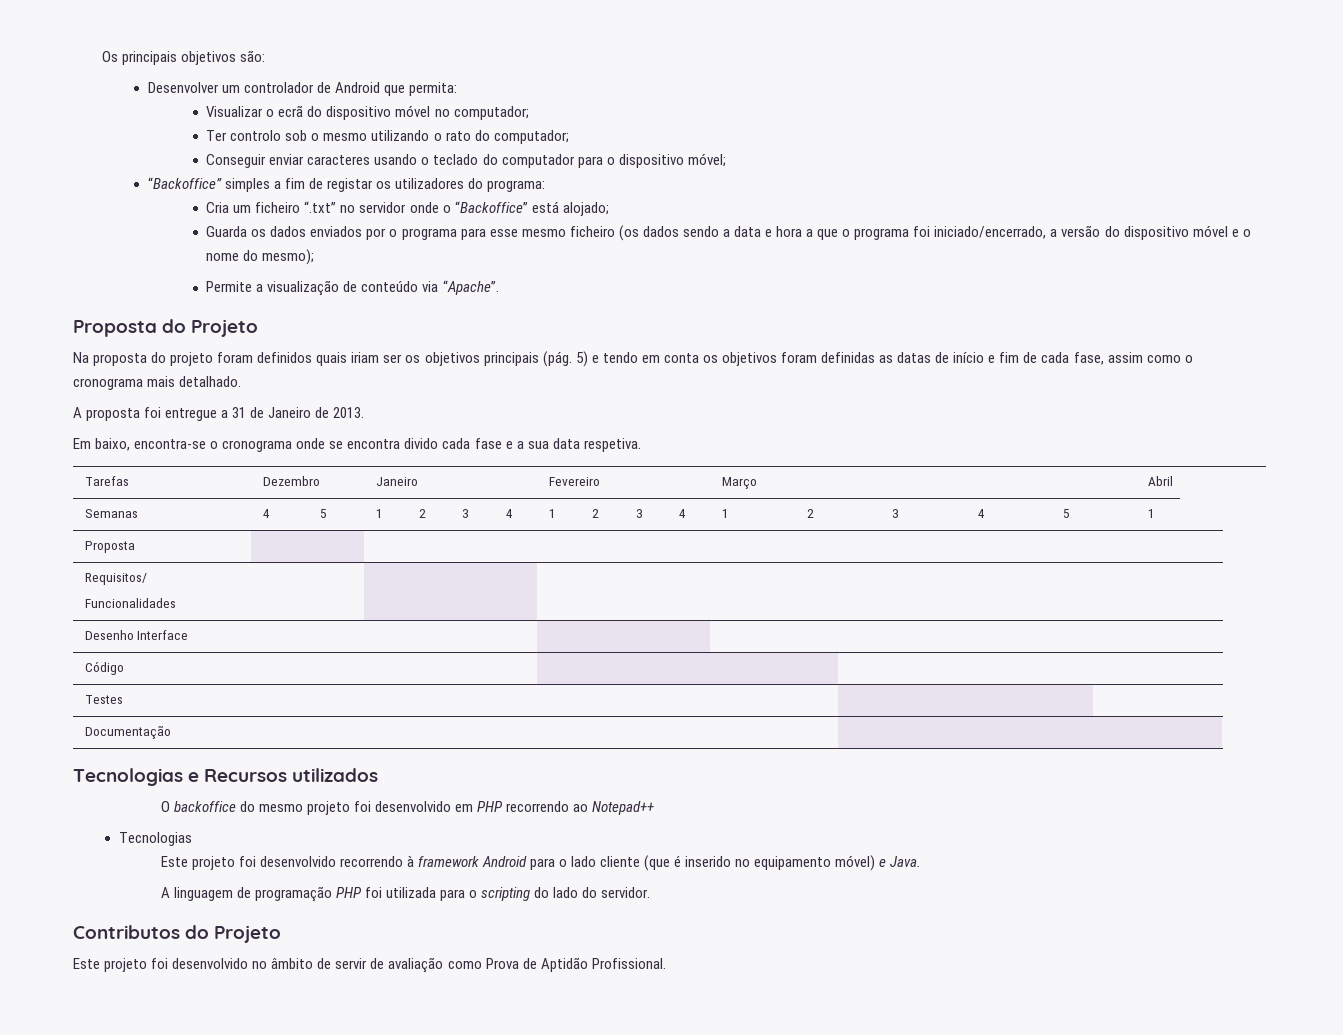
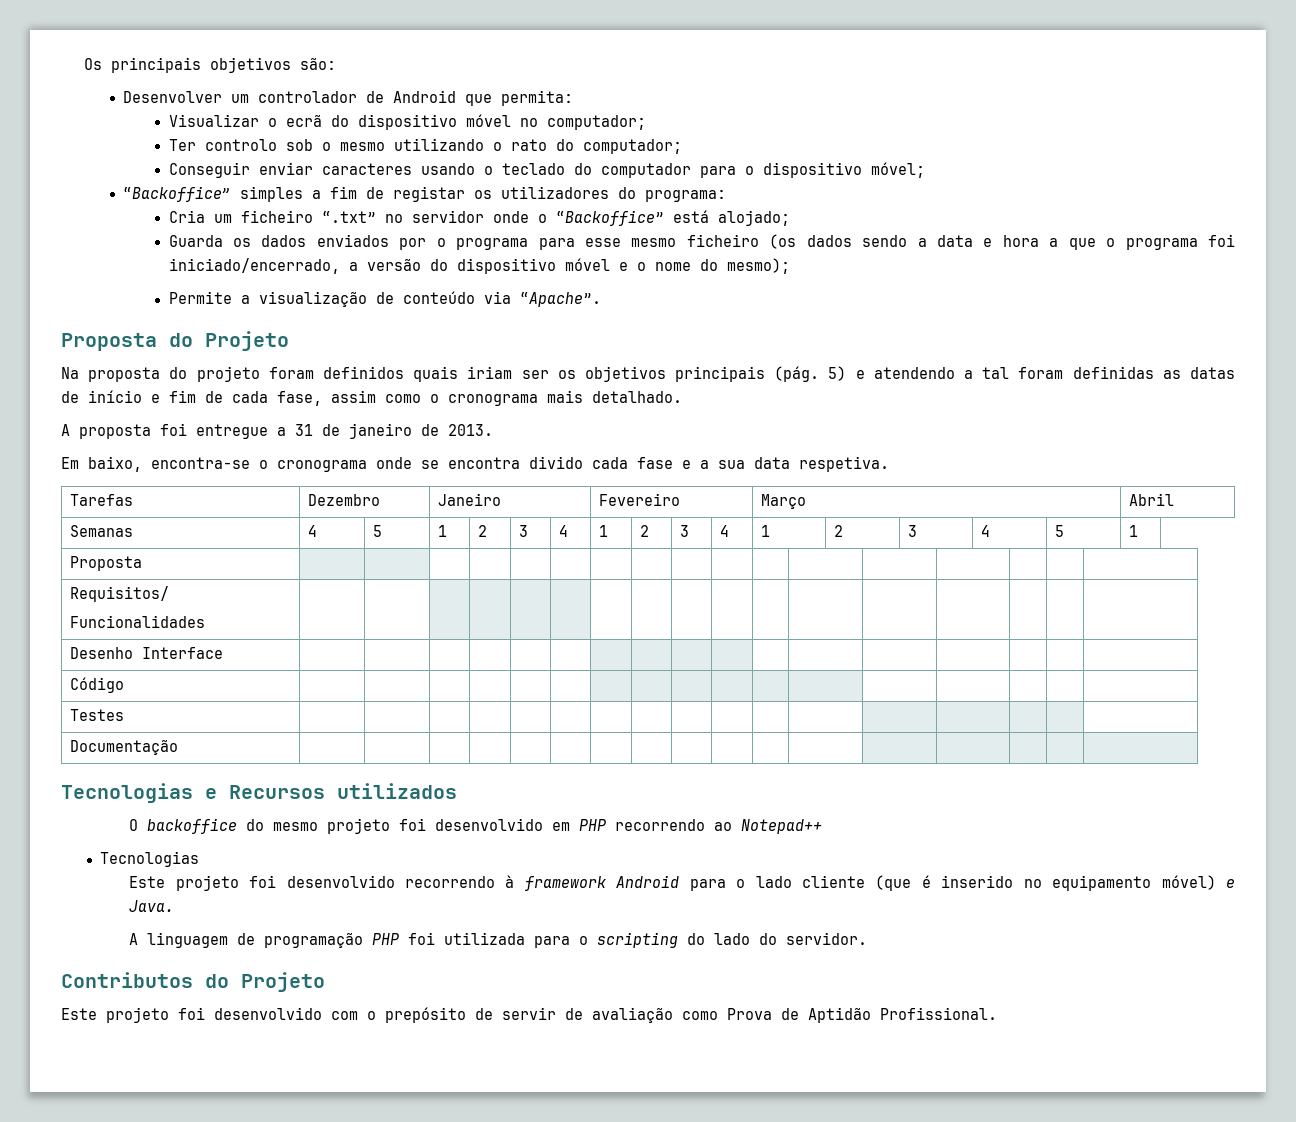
- 5) e tendo em conta os objetivos foram definidas as datas de início e fim de cada fase, assim como o cronograma mais detalhado.
+ 5) e atendendo a tal foram definidas as datas de início e fim de cada fase, assim como o cronograma mais detalhado.
- A proposta foi entregue a 31 de Janeiro de 2013.
+ A proposta foi entregue a 31 de janeiro de 2013.
- Este projeto foi desenvolvido no âmbito de servir de avaliação como Prova de Aptidão Profissional.
+ Este projeto foi desenvolvido com o prepósito de servir de avaliação como Prova de Aptidão Profissional.

